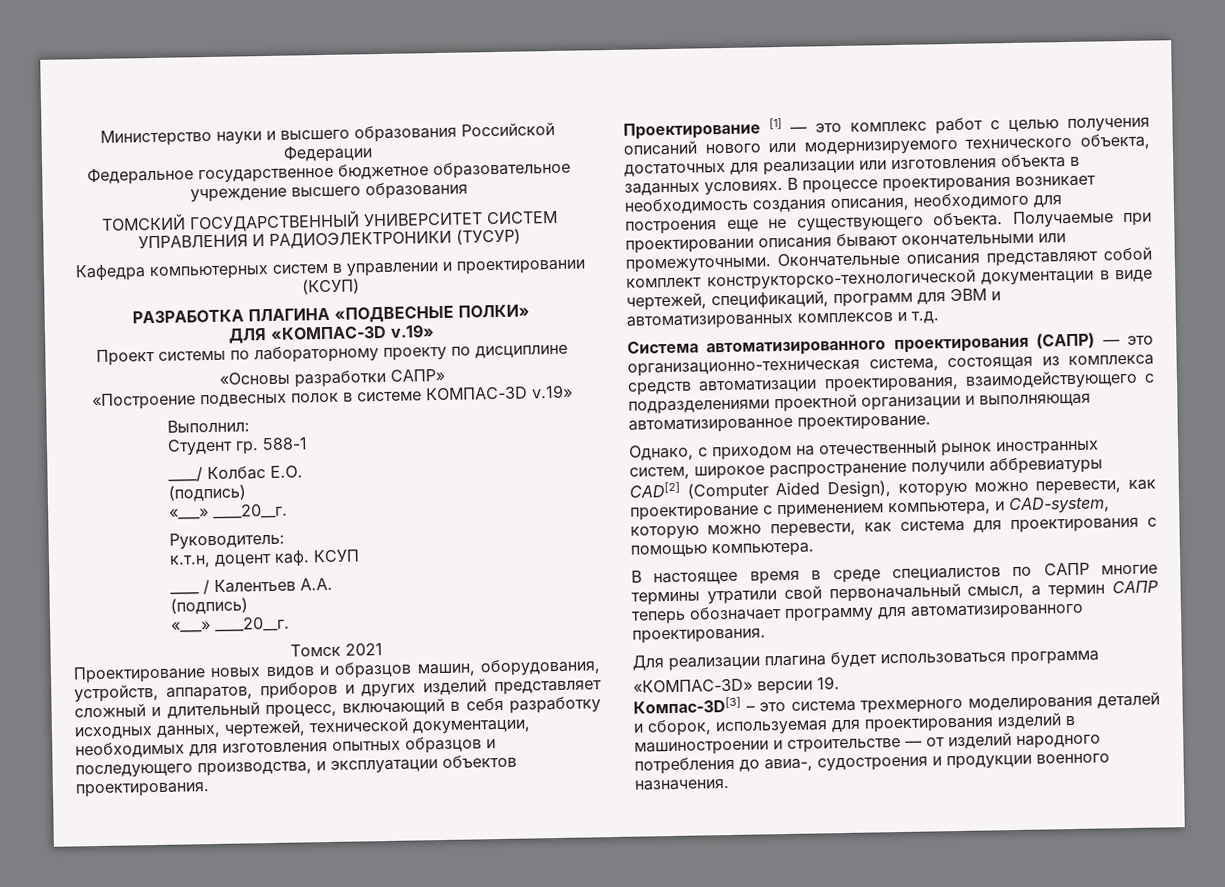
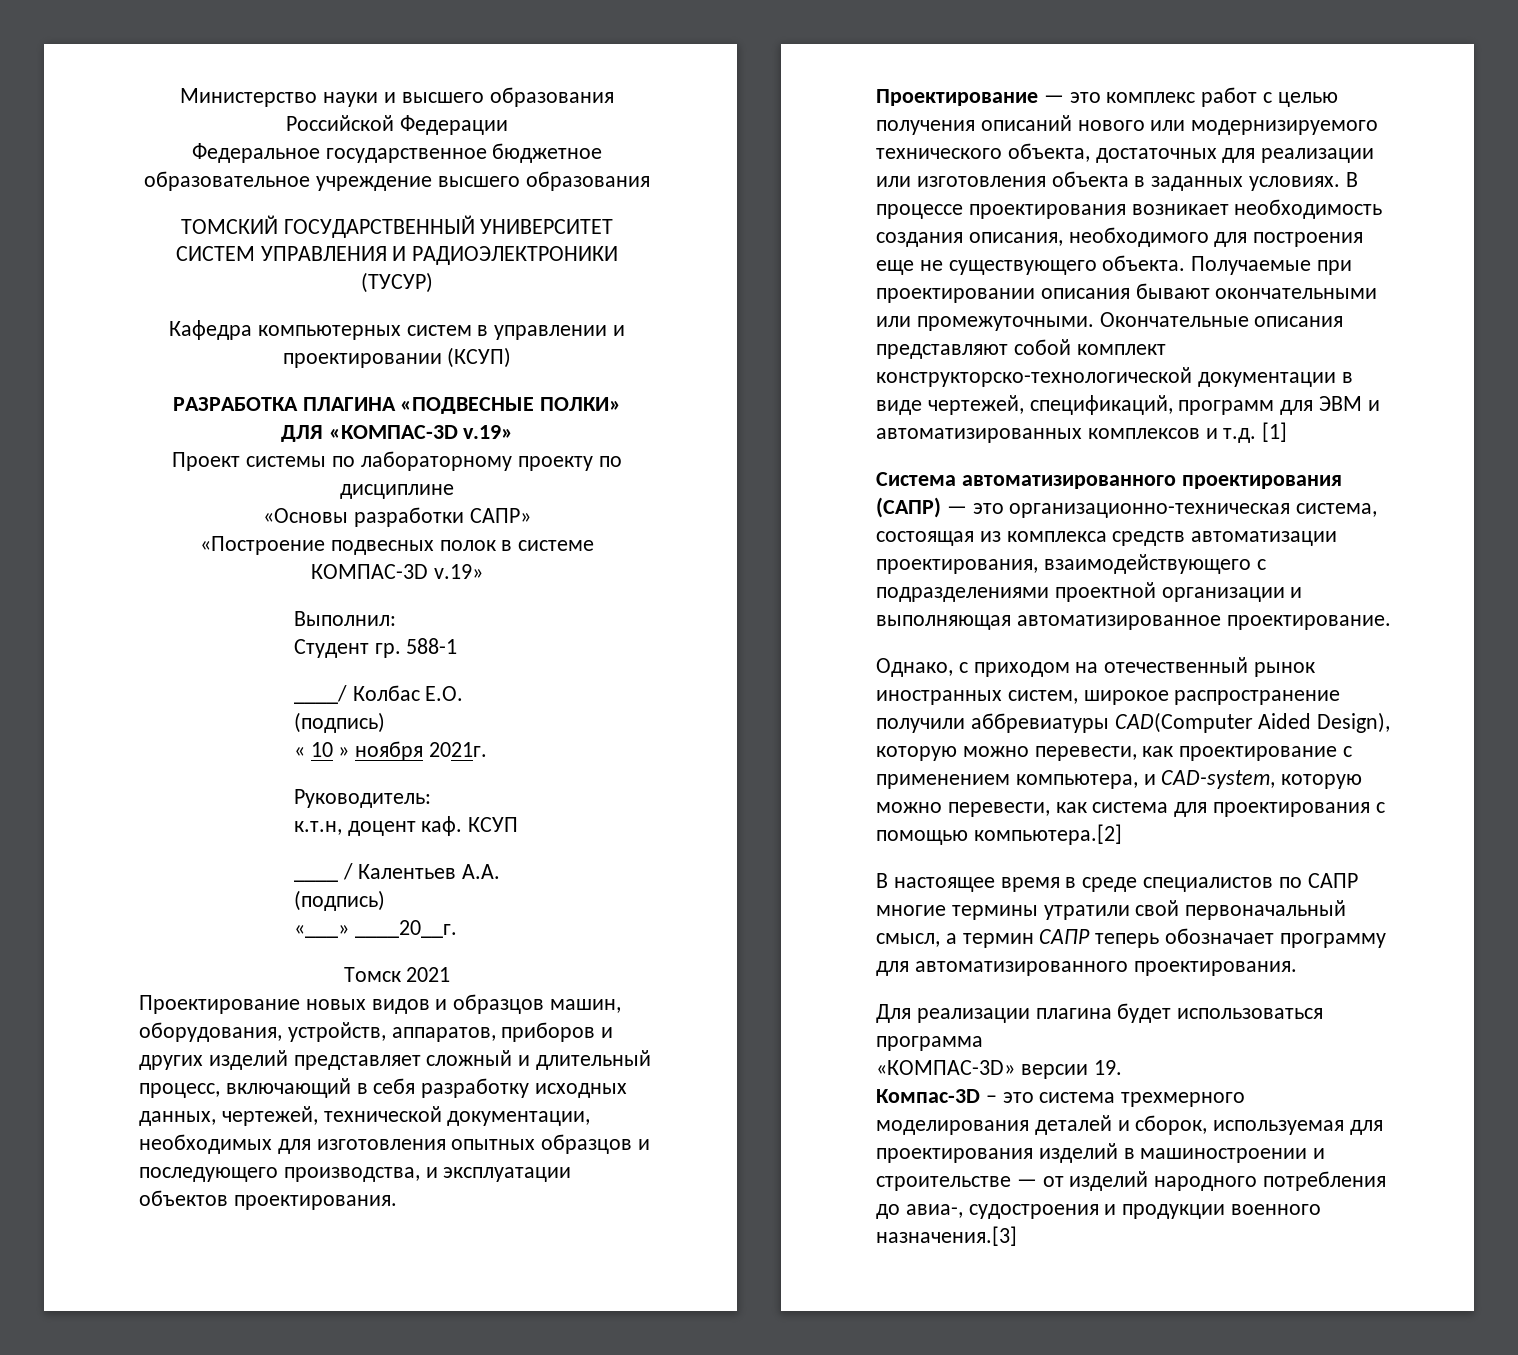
  ____/ Колбас Е.О.
  (подпись)
- «___» ____20__г.
+ « 10 » ноября 2021г.
- Проектирование [1] — это комплекс работ с целью получения описаний нового или модернизируемого технического объекта, достаточных для реализации или изготовления объекта в заданных условиях.
+ Проектирование — это комплекс работ с целью получения описаний нового или модернизируемого технического объекта, достаточных для реализации или изготовления объекта в заданных условиях.
- Окончательные описания представляют собой комплект конструкторско-технологической документации в виде чертежей, спецификаций, программ для ЭВМ и автоматизированных комплексов и т.д.
+ Окончательные описания представляют собой комплект конструкторско-технологической документации в виде чертежей, спецификаций, программ для ЭВМ и автоматизированных комплексов и т.д. [1]
- Однако, с приходом на отечественный рынок иностранных систем, широкое распространение получили аббревиатуры CAD[2] (Computer Aided Design), которую можно перевести, как проектирование с применением компьютера, и CAD-system, которую можно перевести, как система для проектирования с помощью компьютера.
+ Однако, с приходом на отечественный рынок иностранных систем, широкое распространение получили аббревиатуры CAD(Computer Aided Design), которую можно перевести, как проектирование с применением компьютера, и CAD-system, которую можно перевести, как система для проектирования с помощью компьютера.[2]
- Компас-3D[3] – это система трехмерного моделирования деталей и сборок, используемая для проектирования изделий в машиностроении и строительстве — от изделий народного потребления до авиа-, судостроения и продукции военного назначения.
+ Компас-3D – это система трехмерного моделирования деталей и сборок, используемая для проектирования изделий в машиностроении и строительстве — от изделий народного потребления до авиа-, судостроения и продукции военного назначения.[3]

